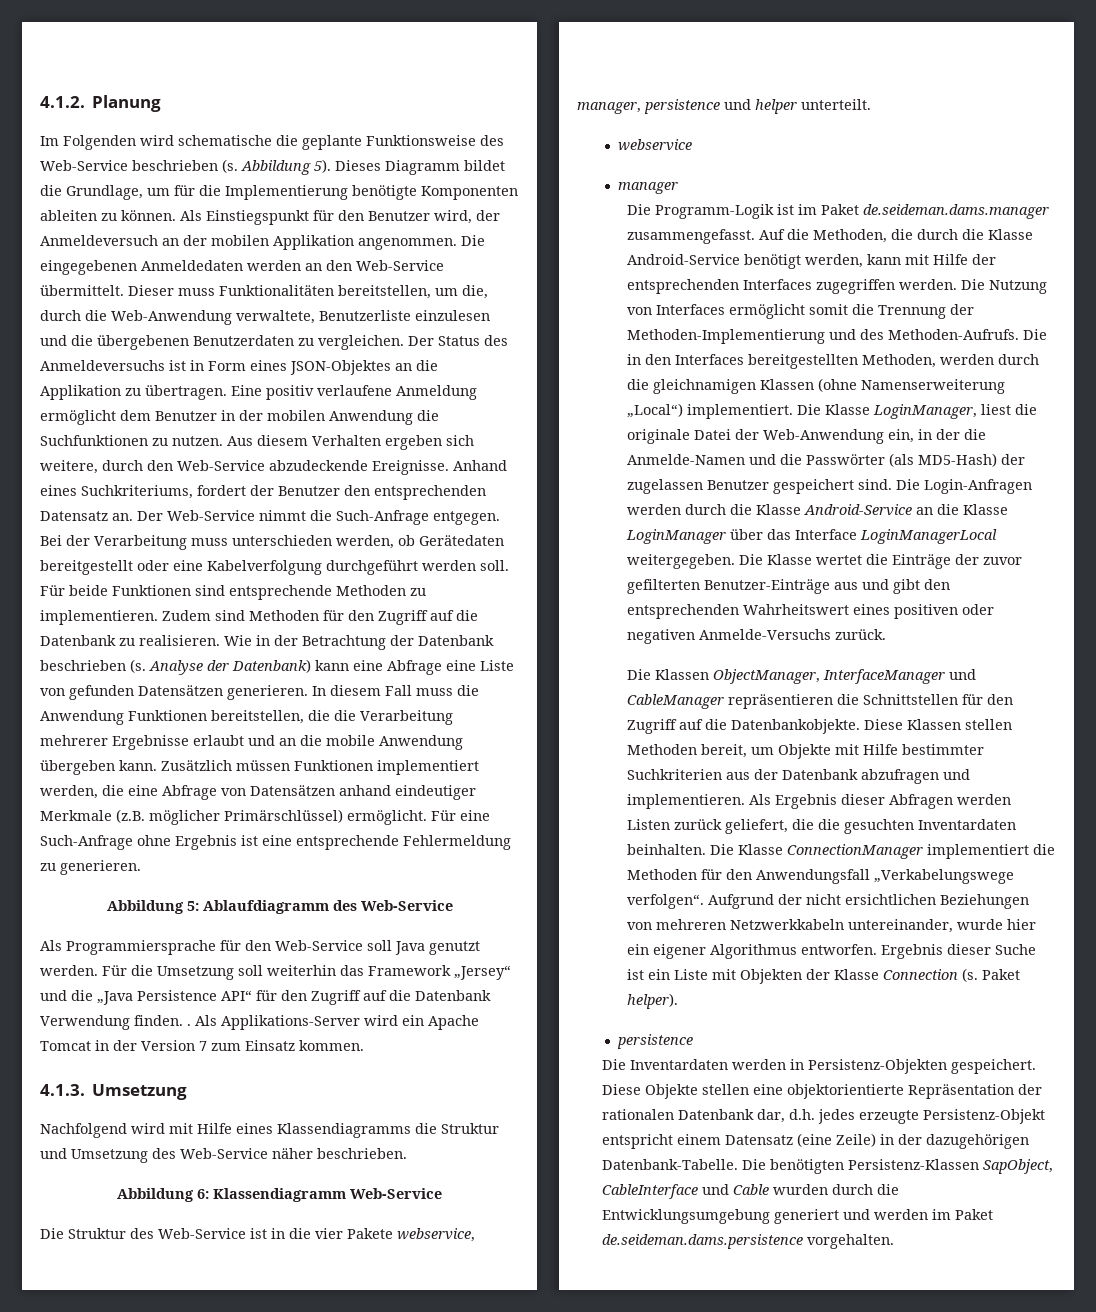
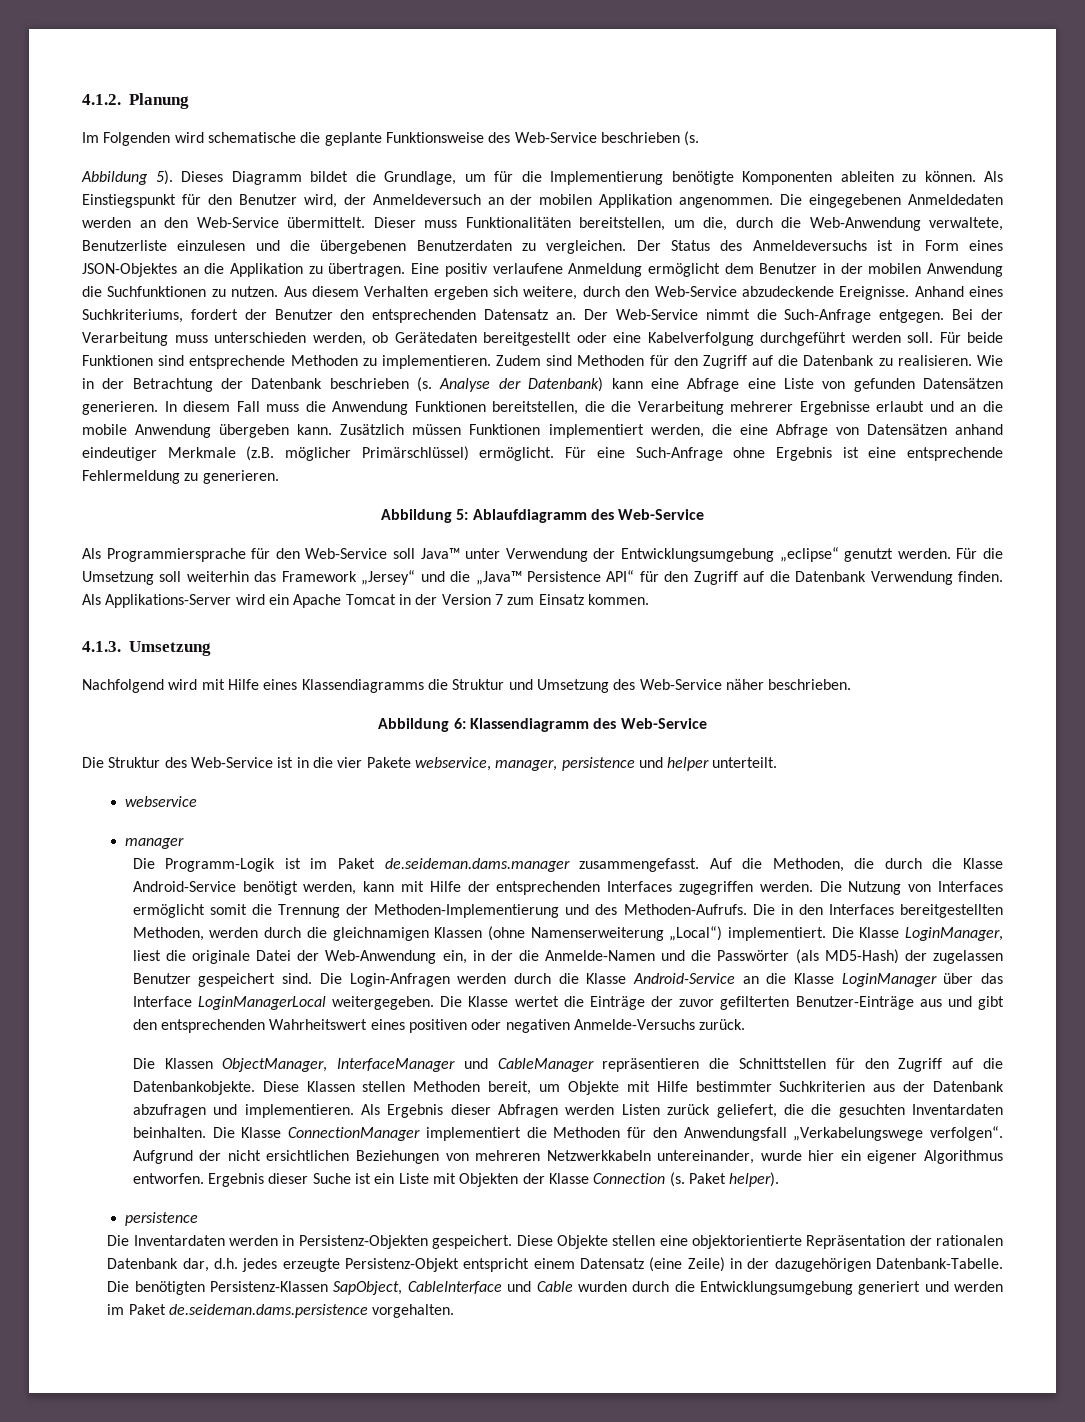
- Im Folgenden wird schematische die geplante Funktionsweise des Web-Service beschrieben (s. Abbildung 5).
+ Im Folgenden wird schematische die geplante Funktionsweise des Web-Service beschrieben (s.
+ Abbildung 5).
- Als Programmiersprache für den Web-Service soll Java genutzt werden.
+ Als Programmiersprache für den Web-Service soll Java™ unter Verwendung der Entwicklungsumgebung „eclipse“ genutzt werden.
- Für die Umsetzung soll weiterhin das Framework „Jersey“ und die „Java Persistence API“ für den Zugriff auf die Datenbank Verwendung finden. .
+ Für die Umsetzung soll weiterhin das Framework „Jersey“ und die „Java™ Persistence API“ für den Zugriff auf die Datenbank Verwendung finden.
- Abbildung 6: Klassendiagramm Web-Service
+ Abbildung 6: Klassendiagramm des Web-Service

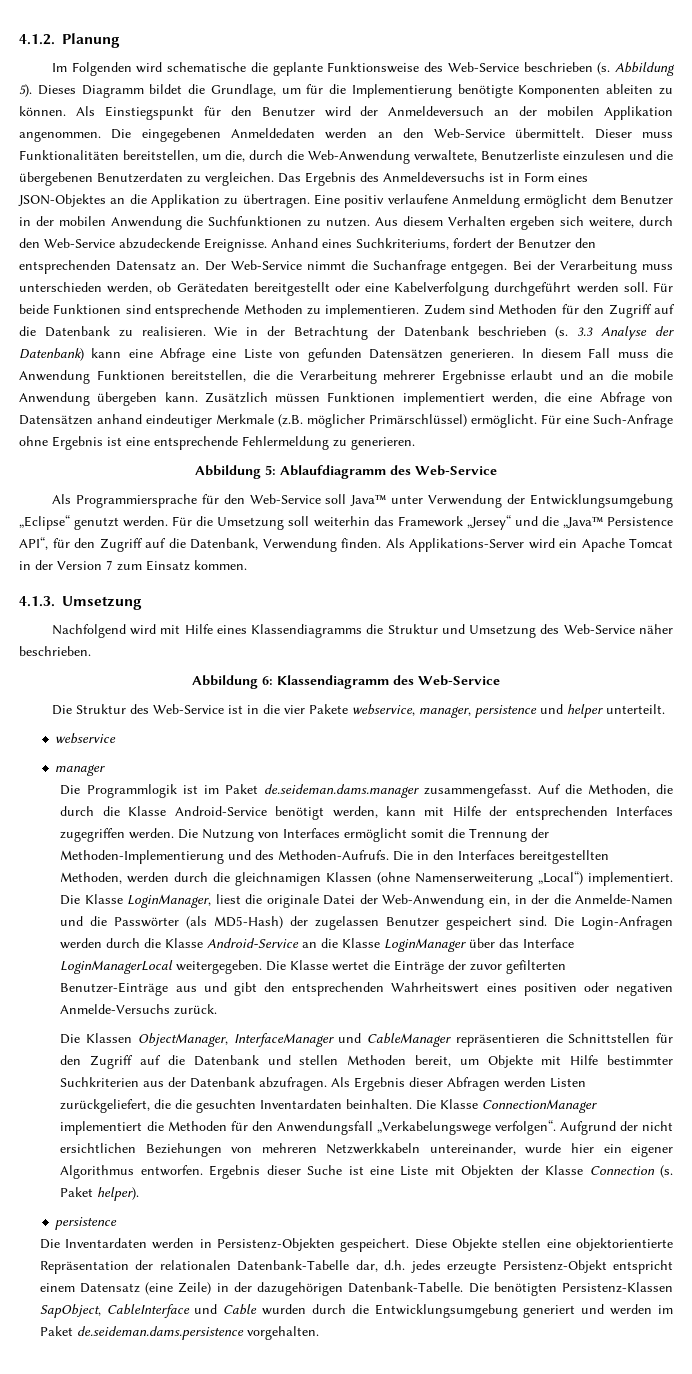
- Im Folgenden wird schematische die geplante Funktionsweise des Web-Service beschrieben (s.
- Abbildung 5).
+ Im Folgenden wird schematische die geplante Funktionsweise des Web-Service beschrieben (s. Abbildung 5).
- Als Einstiegspunkt für den Benutzer wird, der Anmeldeversuch an der mobilen Applikation angenommen.
+ Als Einstiegspunkt für den Benutzer wird der Anmeldeversuch an der mobilen Applikation angenommen.
- Der Status des Anmeldeversuchs ist in Form eines JSON-Objektes an die Applikation zu übertragen.
+ Das Ergebnis des Anmeldeversuchs ist in Form eines JSON-Objektes an die Applikation zu übertragen.
- Der Web-Service nimmt die Such-Anfrage entgegen.
+ Der Web-Service nimmt die Suchanfrage entgegen.
- Analyse der Datenbank) kann eine Abfrage eine Liste von gefunden Datensätzen generieren.
+ 3.3 Analyse der Datenbank) kann eine Abfrage eine Liste von gefunden Datensätzen generieren.
- Als Programmiersprache für den Web-Service soll Java™ unter Verwendung der Entwicklungsumgebung „eclipse“ genutzt werden.
+ Als Programmiersprache für den Web-Service soll Java™ unter Verwendung der Entwicklungsumgebung „Eclipse“ genutzt werden.
- Für die Umsetzung soll weiterhin das Framework „Jersey“ und die „Java™ Persistence API“ für den Zugriff auf die Datenbank Verwendung finden.
+ Für die Umsetzung soll weiterhin das Framework „Jersey“ und die „Java™ Persistence API“, für den Zugriff auf die Datenbank, Verwendung finden.
- Die Programm-Logik ist im Paket de.seideman.dams.manager zusammengefasst.
+ Die Programmlogik ist im Paket de.seideman.dams.manager zusammengefasst.
- Die Klassen ObjectManager, InterfaceManager und CableManager repräsentieren die Schnittstellen für den Zugriff auf die Datenbankobjekte. Diese Klassen stellen Methoden bereit, um Objekte mit Hilfe bestimmter Suchkriterien aus der Datenbank abzufragen und implementieren.
+ Die Klassen ObjectManager, InterfaceManager und CableManager repräsentieren die Schnittstellen für den Zugriff auf die Datenbank und stellen Methoden bereit, um Objekte mit Hilfe bestimmter Suchkriterien aus der Datenbank abzufragen.
- Als Ergebnis dieser Abfragen werden Listen zurück geliefert, die die gesuchten Inventardaten beinhalten.
+ Als Ergebnis dieser Abfragen werden Listen zurückgeliefert, die die gesuchten Inventardaten beinhalten.
- Ergebnis dieser Suche ist ein Liste mit Objekten der Klasse Connection (s.
+ Ergebnis dieser Suche ist eine Liste mit Objekten der Klasse Connection (s.
- Diese Objekte stellen eine objektorientierte Repräsentation der rationalen Datenbank dar, d.h. jedes erzeugte Persistenz-Objekt entspricht einem Datensatz (eine Zeile) in der dazugehörigen Datenbank-Tabelle.
+ Diese Objekte stellen eine objektorientierte Repräsentation der relationalen Datenbank-Tabelle dar, d.h. jedes erzeugte Persistenz-Objekt entspricht einem Datensatz (eine Zeile) in der dazugehörigen Datenbank-Tabelle.

